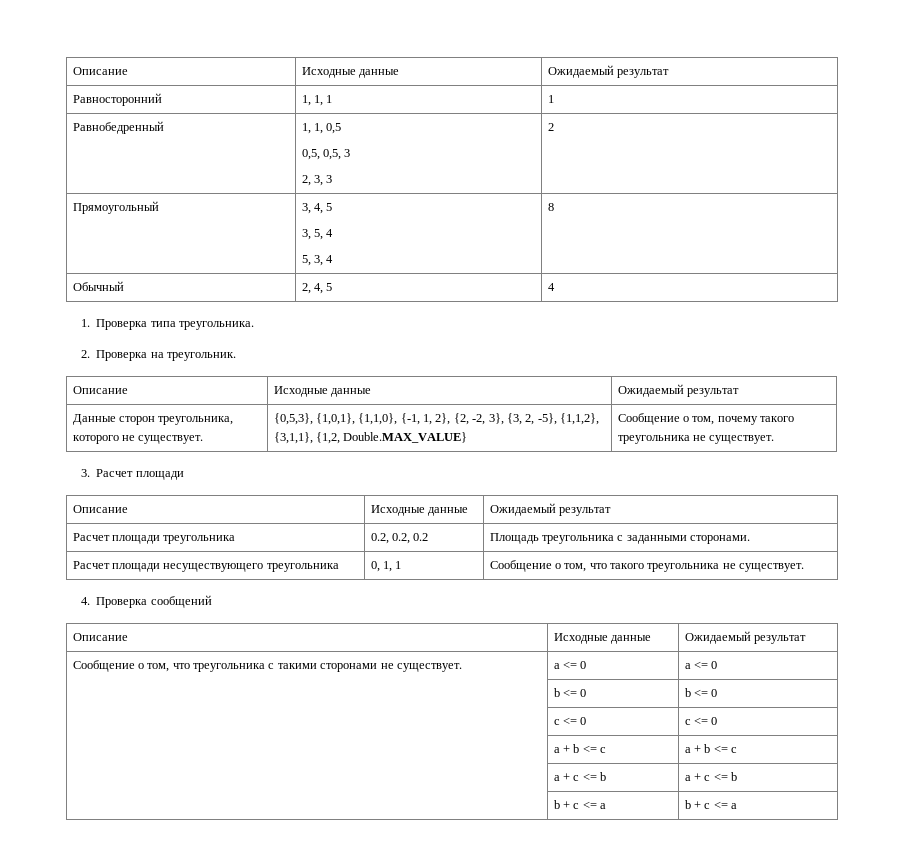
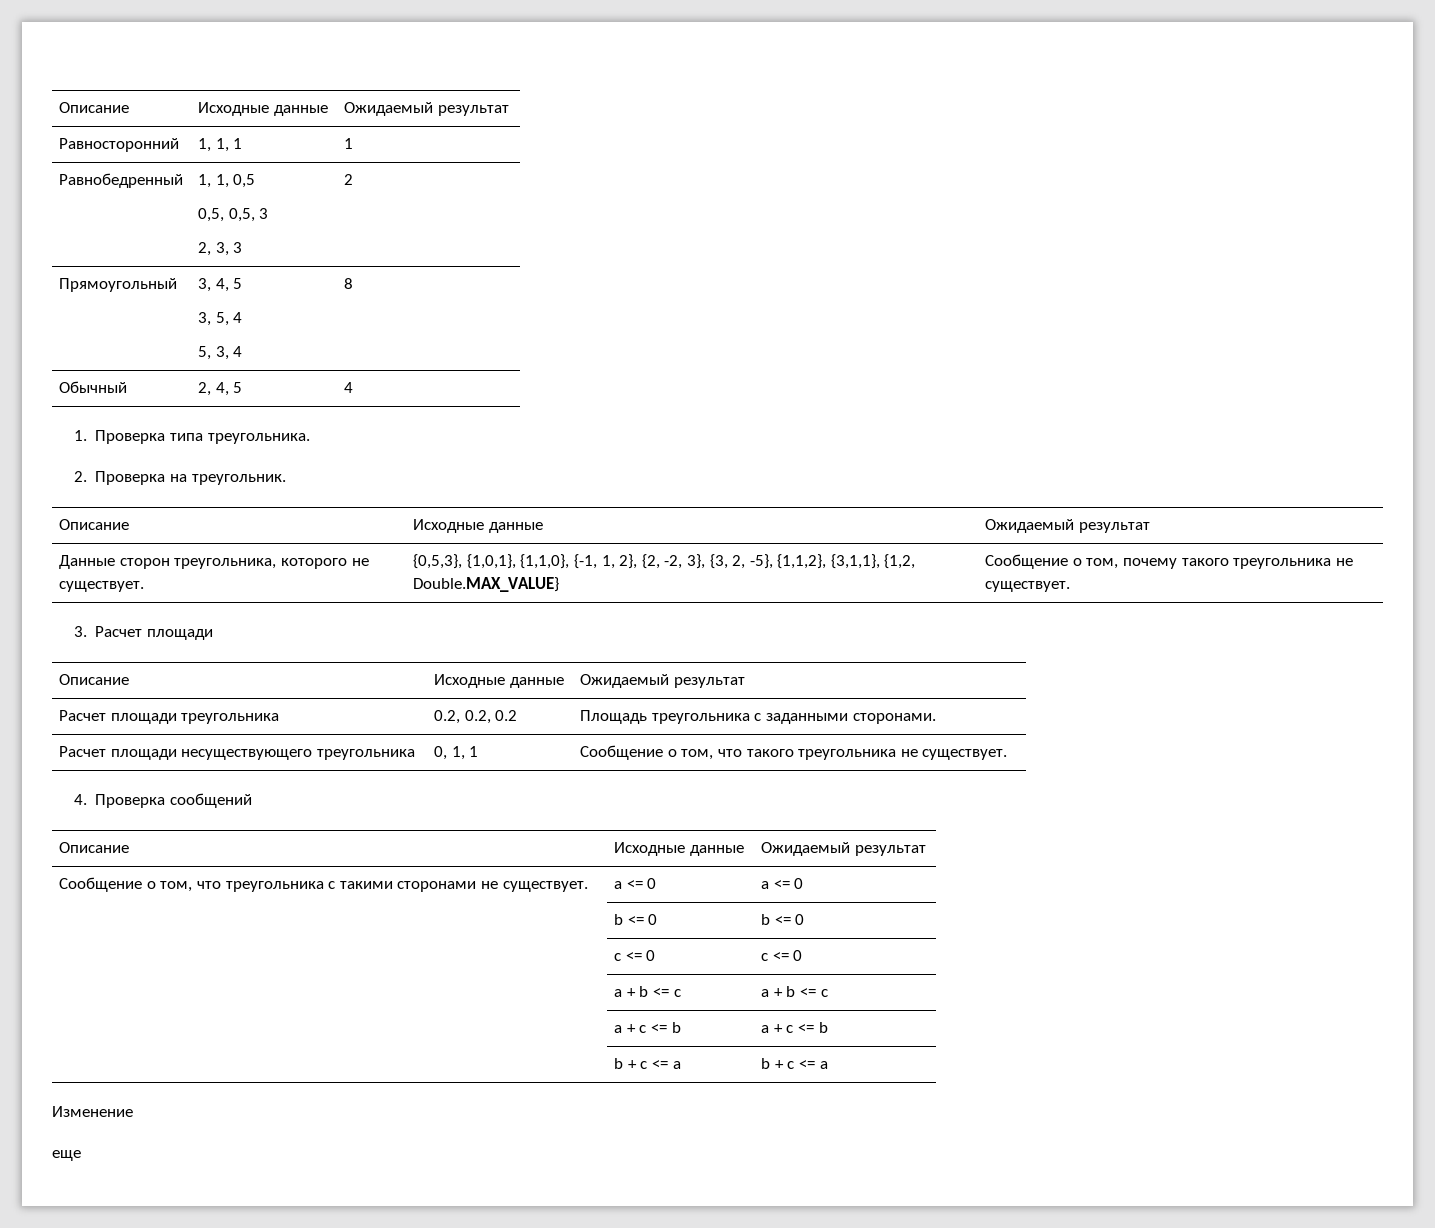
+ Изменение
+ еще

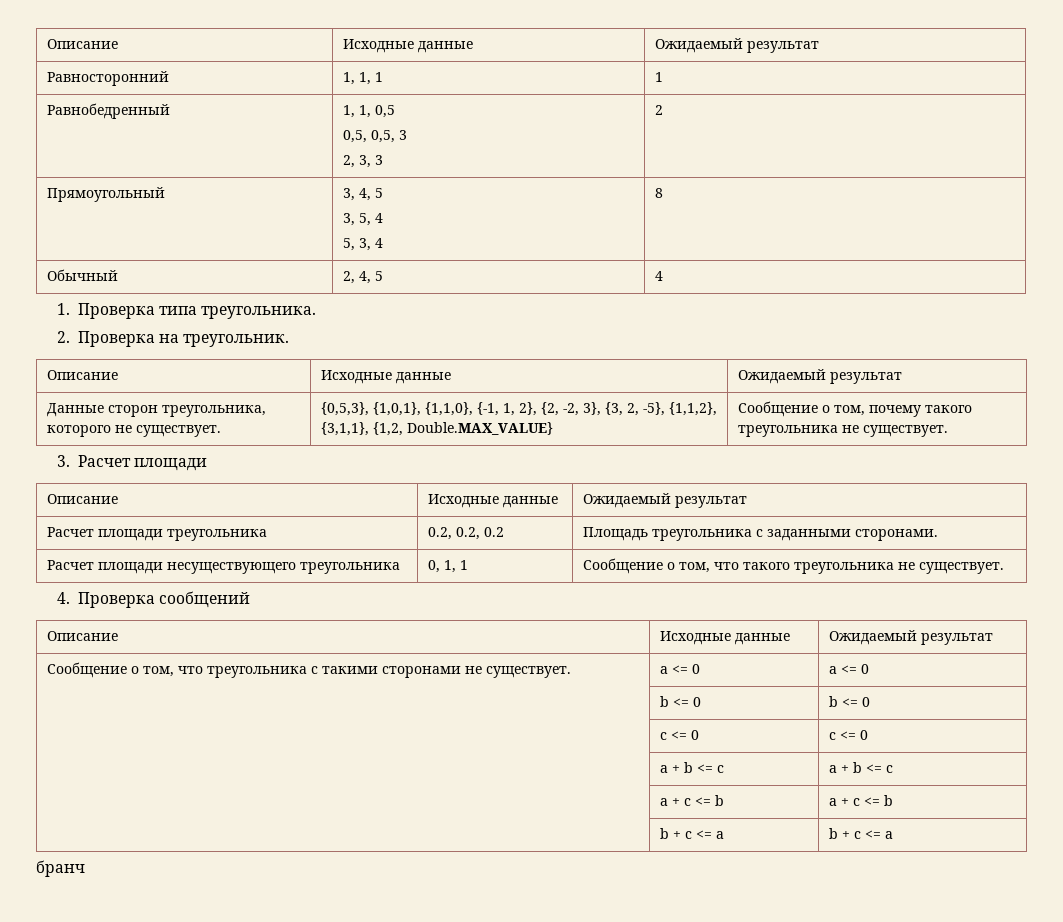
- Изменение
- еще
+ бранч

